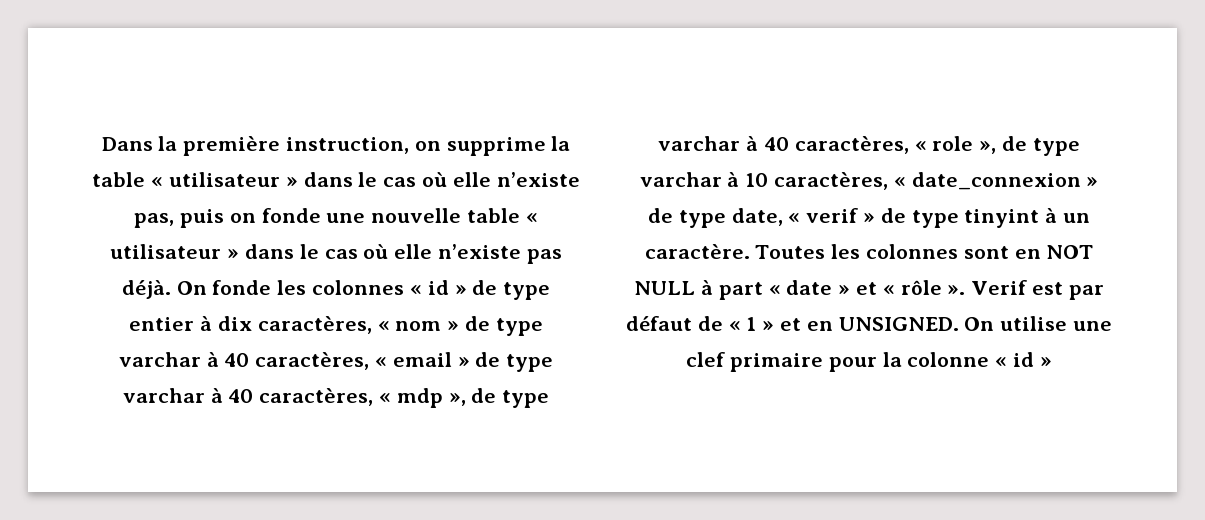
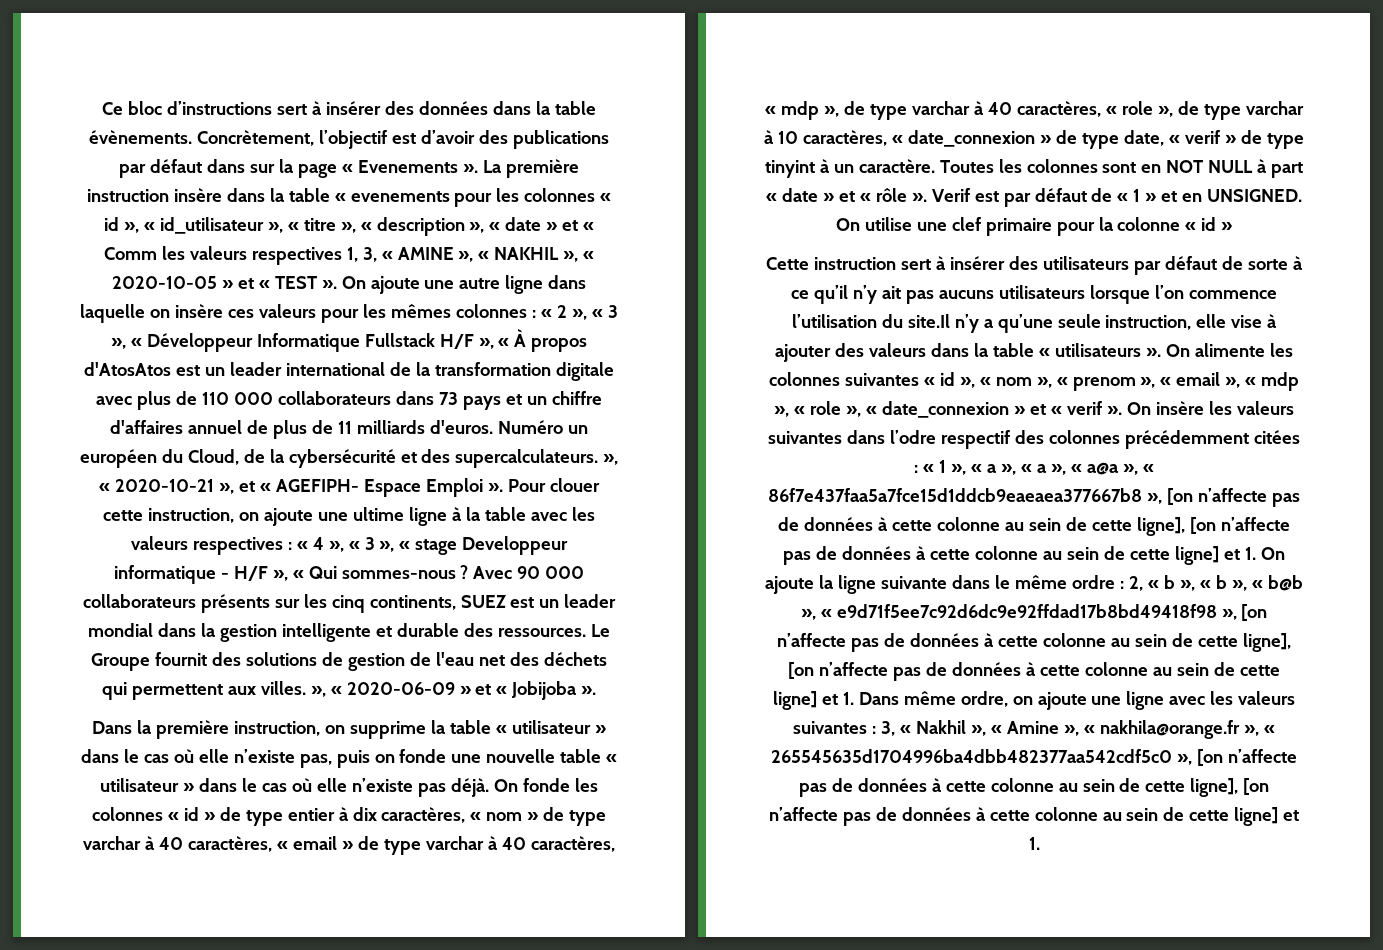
+ Ce bloc d’instructions sert à insérer des données dans la table évènements. Concrètement, l’objectif est d’avoir des publications par défaut dans sur la page « Evenements ». La première instruction insère dans la table « evenements pour les colonnes « id », « id_utilisateur », « titre », « description », « date » et « Comm les valeurs respectives 1, 3, « AMINE », « NAKHIL », « 2020-10-05 » et « TEST ». On ajoute une autre ligne dans laquelle on insère ces valeurs pour les mêmes colonnes : « 2 », « 3 », « Développeur Informatique Fullstack H/F », « À propos d'AtosAtos est un leader international de la transformation digitale avec plus de 110 000 collaborateurs dans 73 pays et un chiffre d'affaires annuel de plus de 11 milliards d'euros. Numéro un européen du Cloud, de la cybersécurité et des supercalculateurs. », « 2020-10-21 », et « AGEFIPH- Espace Emploi ». Pour clouer cette instruction, on ajoute une ultime ligne à la table avec les valeurs respectives : « 4 », « 3 », « stage Developpeur informatique - H/F », « Qui sommes-nous ? Avec 90 000 collaborateurs présents sur les cinq continents, SUEZ est un leader mondial dans la gestion intelligente et durable des ressources. Le Groupe fournit des solutions de gestion de l'eau net des déchets qui permettent aux villes. », « 2020-06-09 » et « Jobijoba ».
+ Cette instruction sert à insérer des utilisateurs par défaut de sorte à ce qu’il n’y ait pas aucuns utilisateurs lorsque l’on commence l’utilisation du site.Il n’y a qu’une seule instruction, elle vise à ajouter des valeurs dans la table « utilisateurs ». On alimente les colonnes suivantes « id », « nom », « prenom », « email », « mdp », « role », « date_connexion » et « verif ». On insère les valeurs suivantes dans l’odre respectif des colonnes précédemment citées : « 1 », « a », « a », « a@a », « 86f7e437faa5a7fce15d1ddcb9eaeaea377667b8 », [on n’affecte pas de données à cette colonne au sein de cette ligne], [on n’affecte pas de données à cette colonne au sein de cette ligne] et 1. On ajoute la ligne suivante dans le même ordre : 2, « b », « b », « b@b », « e9d71f5ee7c92d6dc9e92ffdad17b8bd49418f98 », [on n’affecte pas de données à cette colonne au sein de cette ligne], [on n’affecte pas de données à cette colonne au sein de cette ligne] et 1. Dans même ordre, on ajoute une ligne avec les valeurs suivantes : 3, « Nakhil », « Amine », « nakhila@orange.fr », « 265545635d1704996ba4dbb482377aa542cdf5c0 », [on n’affecte pas de données à cette colonne au sein de cette ligne], [on n’affecte pas de données à cette colonne au sein de cette ligne] et 1.

